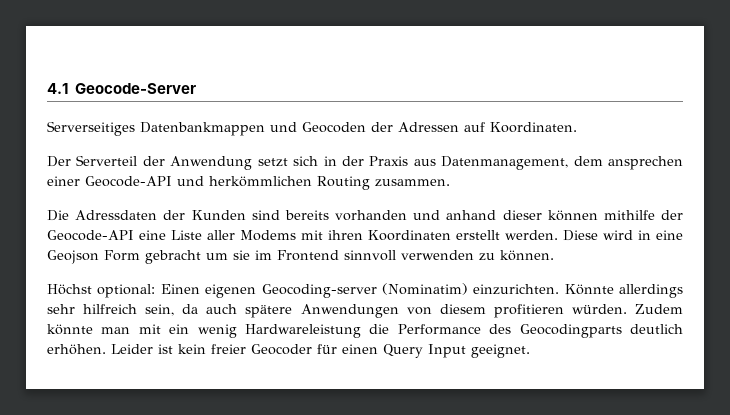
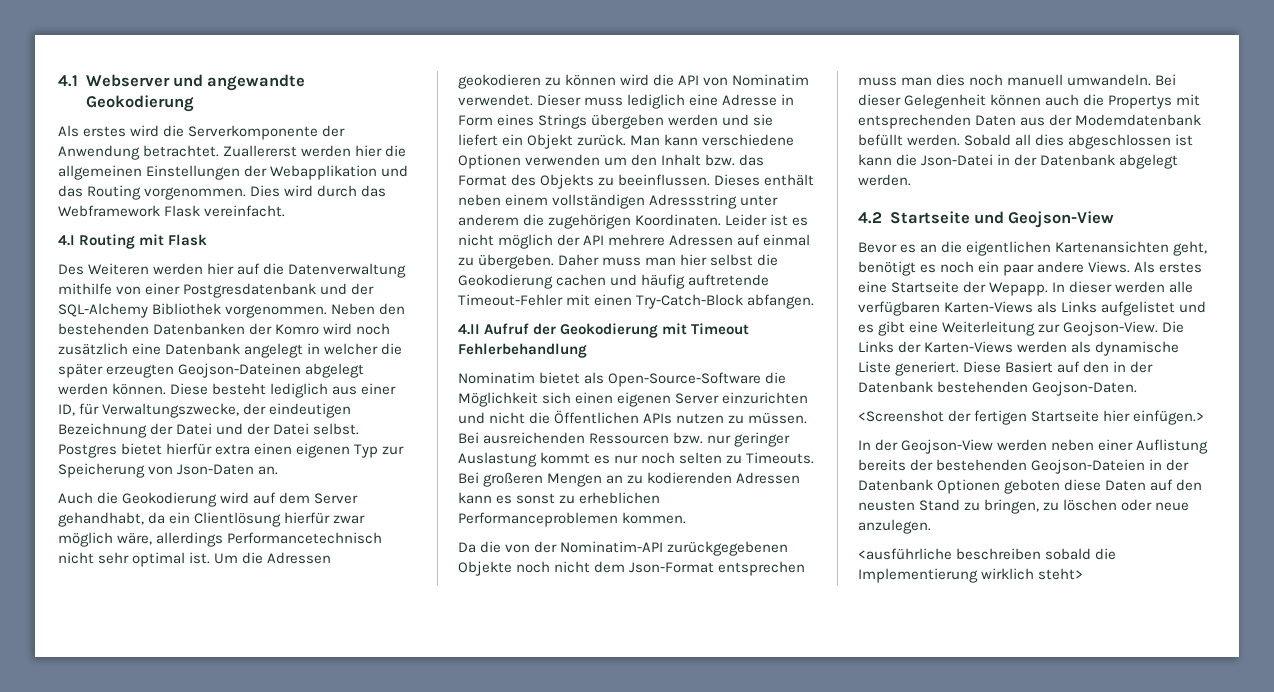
- 4.1 Geocode-Server
- Serverseitiges Datenbankmappen und Geocoden der Adressen auf Koordinaten.
- Der Serverteil der Anwendung setzt sich in der Praxis aus Datenmanagement, dem ansprechen einer Geocode-API und herkömmlichen Routing zusammen.
- Die Adressdaten der Kunden sind bereits vorhanden und anhand dieser können mithilfe der Geocode-API eine Liste aller Modems mit ihren Koordinaten erstellt werden. Diese wird in eine Geojson Form gebracht um sie im Frontend sinnvoll verwenden zu können.
- Höchst optional: Einen eigenen Geocoding-server (Nominatim) einzurichten. Könnte allerdings sehr hilfreich sein, da auch spätere Anwendungen von diesem profitieren würden. Zudem könnte man mit ein wenig Hardwareleistung die Performance des Geocodingparts deutlich erhöhen. Leider ist kein freier Geocoder für einen Query Input geeignet.
+ 4.1 Webserver und angewandte Geokodierung
+ Als erstes wird die Serverkomponente der Anwendung betrachtet. Zuallererst werden hier die allgemeinen Einstellungen der Webapplikation und das Routing vorgenommen. Dies wird durch das Webframework Flask vereinfacht.
+ 4.I Routing mit Flask
+ Des Weiteren werden hier auf die Datenverwaltung mithilfe von einer Postgresdatenbank und der SQL-Alchemy Bibliothek vorgenommen. Neben den bestehenden Datenbanken der Komro wird noch zusätzlich eine Datenbank angelegt in welcher die später erzeugten Geojson-Dateinen abgelegt werden können. Diese besteht lediglich aus einer ID, für Verwaltungszwecke, der eindeutigen Bezeichnung der Datei und der Datei selbst. Postgres bietet hierfür extra einen eigenen Typ zur Speicherung von Json-Daten an.
+ Auch die Geokodierung wird auf dem Server gehandhabt, da ein Clientlösung hierfür zwar möglich wäre, allerdings Performancetechnisch nicht sehr optimal ist. Um die Adressen geokodieren zu können wird die API von Nominatim verwendet. Dieser muss lediglich eine Adresse in Form eines Strings übergeben werden und sie liefert ein Objekt zurück. Man kann verschiedene Optionen verwenden um den Inhalt bzw. das Format des Objekts zu beeinflussen. Dieses enthält neben einem vollständigen Adressstring unter anderem die zugehörigen Koordinaten. Leider ist es nicht möglich der API mehrere Adressen auf einmal zu übergeben. Daher muss man hier selbst die Geokodierung cachen und häufig auftretende Timeout-Fehler mit einen Try-Catch-Block abfangen.
+ 4.II Aufruf der Geokodierung mit Timeout Fehlerbehandlung
+ Nominatim bietet als Open-Source-Software die Möglichkeit sich einen eigenen Server einzurichten und nicht die Öffentlichen APIs nutzen zu müssen. Bei ausreichenden Ressourcen bzw. nur geringer Auslastung kommt es nur noch selten zu Timeouts. Bei großeren Mengen an zu kodierenden Adressen kann es sonst zu erheblichen Performanceproblemen kommen.
+ Da die von der Nominatim-API zurückgegebenen Objekte noch nicht dem Json-Format entsprechen muss man dies noch manuell umwandeln. Bei dieser Gelegenheit können auch die Propertys mit entsprechenden Daten aus der Modemdatenbank befüllt werden. Sobald all dies abgeschlossen ist kann die Json-Datei in der Datenbank abgelegt werden.
+ 4.2 Startseite und Geojson-View
+ Bevor es an die eigentlichen Kartenansichten geht, benötigt es noch ein paar andere Views. Als erstes eine Startseite der Wepapp. In dieser werden alle verfügbaren Karten-Views als Links aufgelistet und es gibt eine Weiterleitung zur Geojson-View. Die Links der Karten-Views werden als dynamische Liste generiert. Diese Basiert auf den in der Datenbank bestehenden Geojson-Daten.
+ <Screenshot der fertigen Startseite hier einfügen.>
+ In der Geojson-View werden neben einer Auflistung bereits der bestehenden Geojson-Dateien in der Datenbank Optionen geboten diese Daten auf den neusten Stand zu bringen, zu löschen oder neue anzulegen.
+ <ausführliche beschreiben sobald die Implementierung wirklich steht>

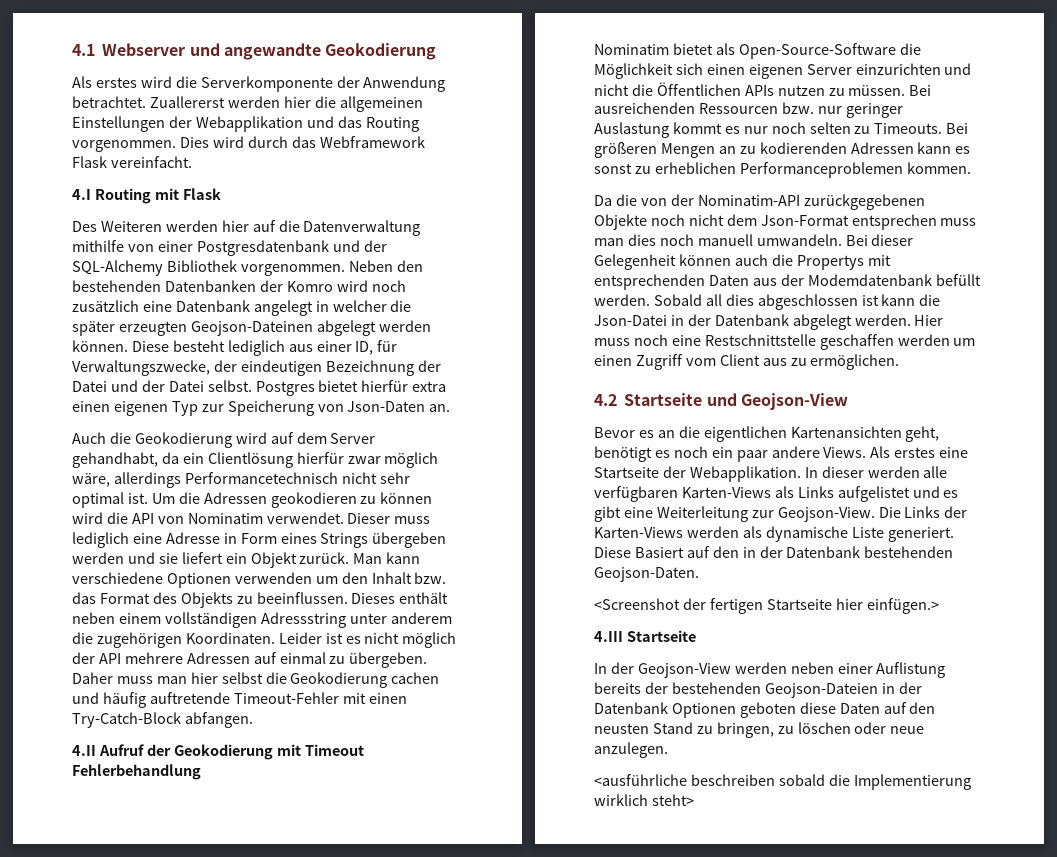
- Bei großeren Mengen an zu kodierenden Adressen kann es sonst zu erheblichen Performanceproblemen kommen.
+ Bei größeren Mengen an zu kodierenden Adressen kann es sonst zu erheblichen Performanceproblemen kommen.
+ Hier muss noch eine Restschnittstelle geschaffen werden um einen Zugriff vom Client aus zu ermöglichen.
- Als erstes eine Startseite der Wepapp.
+ Als erstes eine Startseite der Webapplikation.
+ 4.III Startseite

